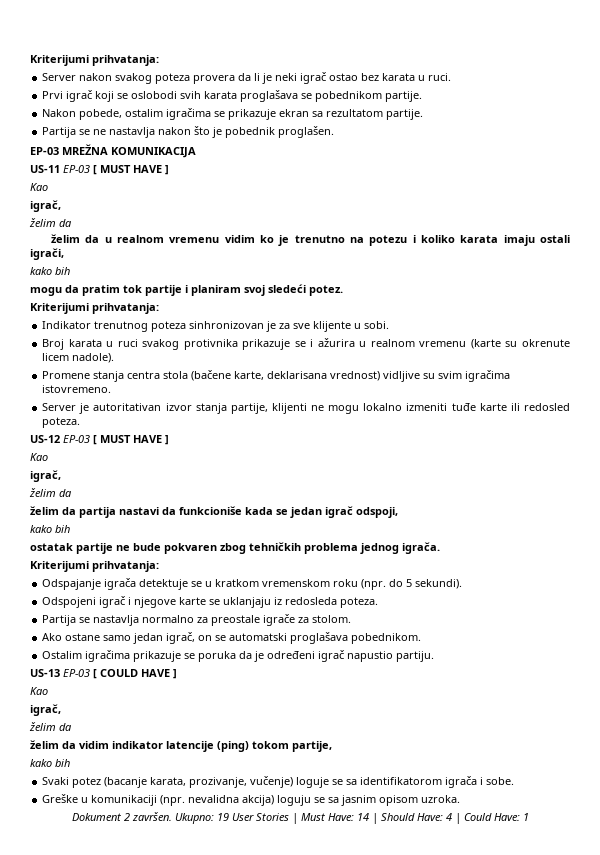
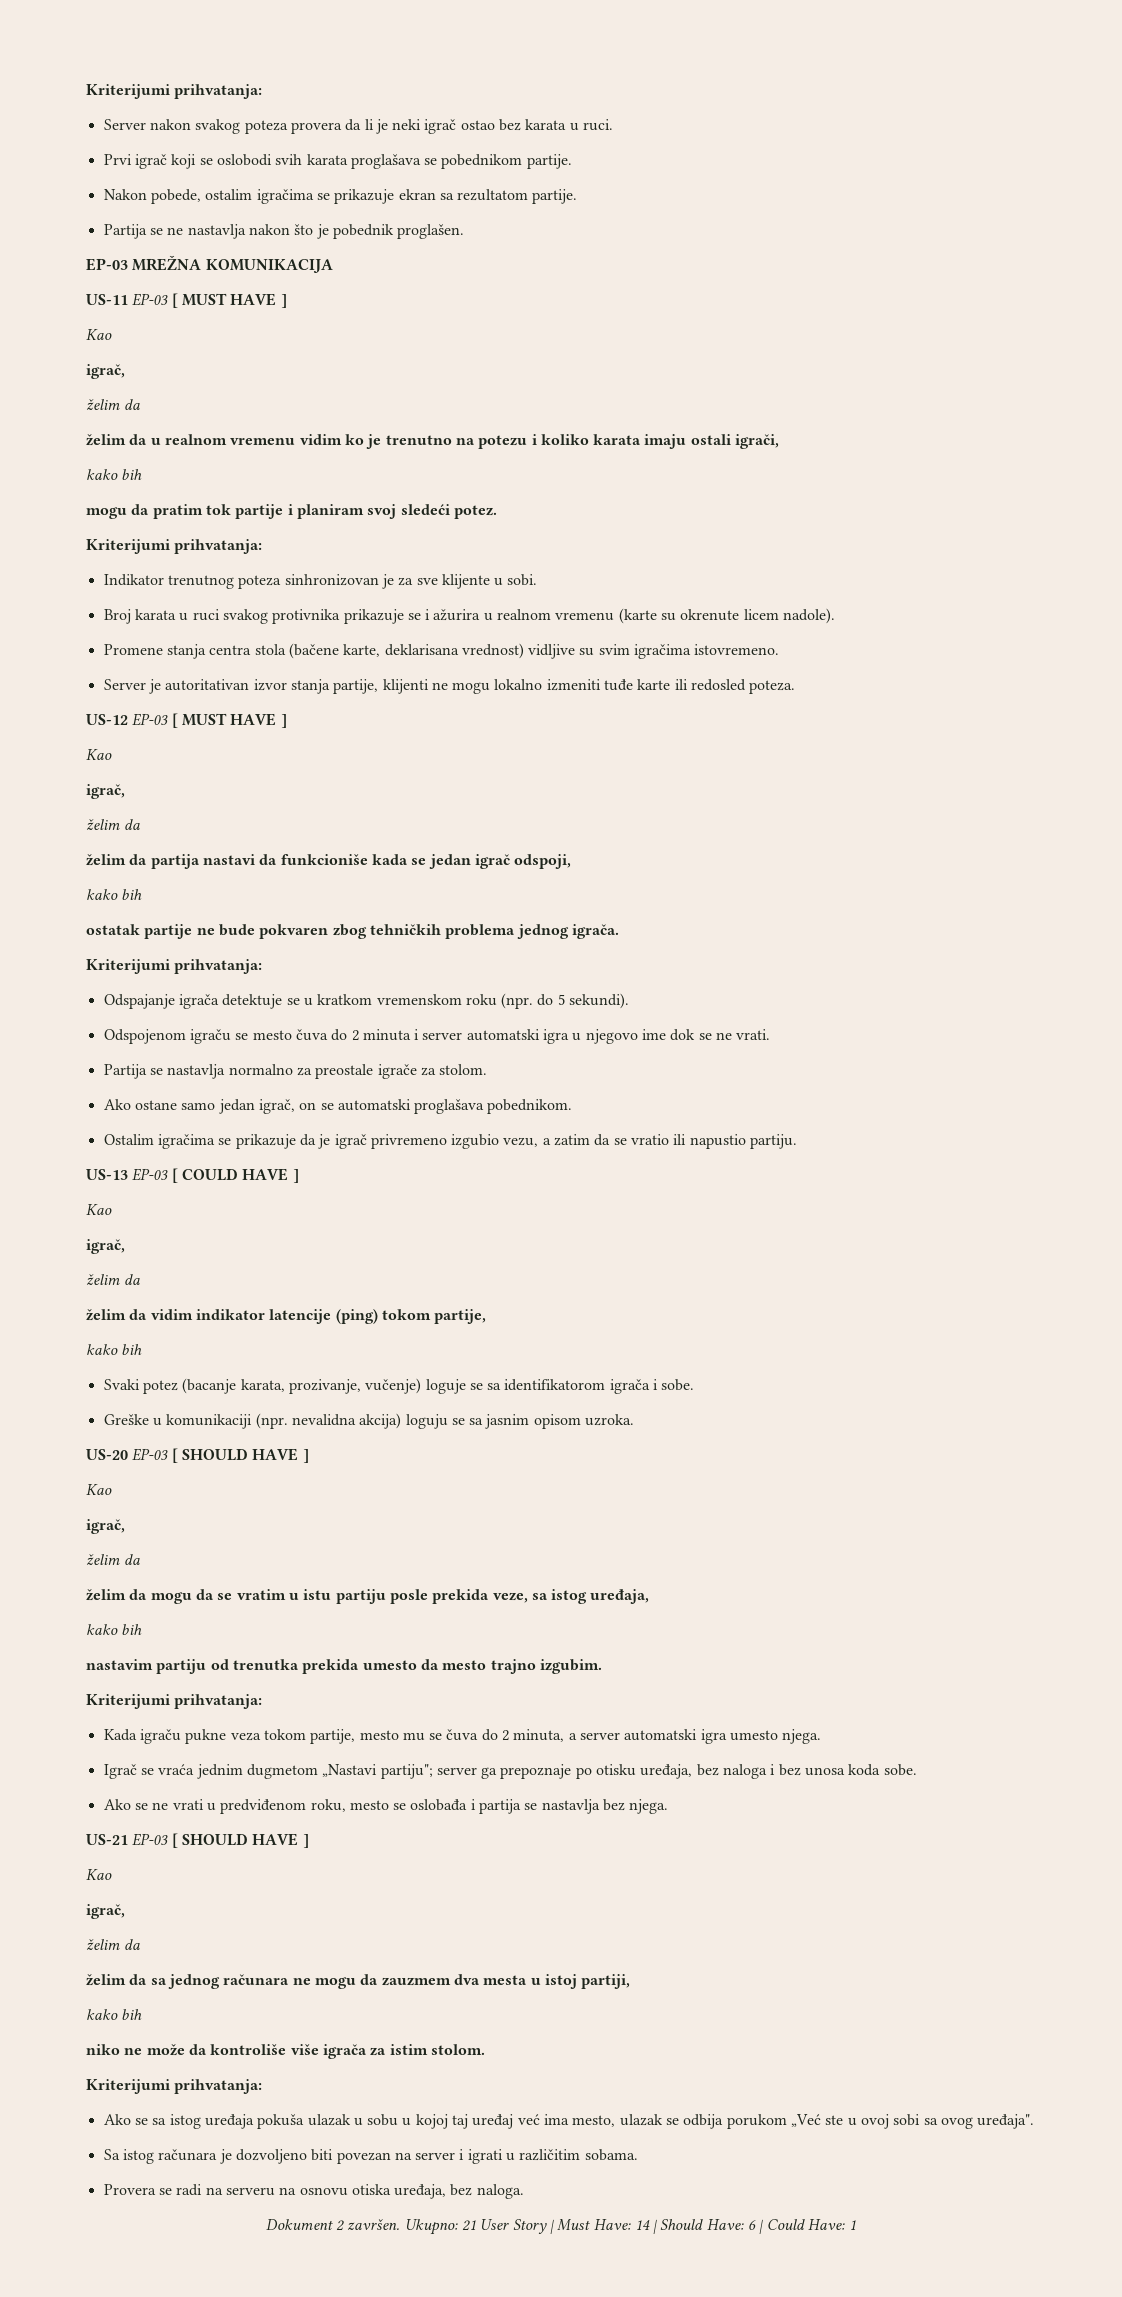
- Odspojeni igrač i njegove karte se uklanjaju iz redosleda poteza.
+ Odspojenom igraču se mesto čuva do 2 minuta i server automatski igra u njegovo ime dok se ne vrati.
- Ostalim igračima prikazuje se poruka da je određeni igrač napustio partiju.
+ Ostalim igračima se prikazuje da je igrač privremeno izgubio vezu, a zatim da se vratio ili napustio partiju.
+ US-20 EP-03 [ SHOULD HAVE ]
+ Kao
+ igrač,
+ želim da
+ želim da mogu da se vratim u istu partiju posle prekida veze, sa istog uređaja,
+ kako bih
+ nastavim partiju od trenutka prekida umesto da mesto trajno izgubim.
+ Kriterijumi prihvatanja:
+ Kada igraču pukne veza tokom partije, mesto mu se čuva do 2 minuta, a server automatski igra umesto njega.
+ Igrač se vraća jednim dugmetom „Nastavi partiju"; server ga prepoznaje po otisku uređaja, bez naloga i bez unosa koda sobe.
+ Ako se ne vrati u predviđenom roku, mesto se oslobađa i partija se nastavlja bez njega.
+ US-21 EP-03 [ SHOULD HAVE ]
+ Kao
+ igrač,
+ želim da
+ želim da sa jednog računara ne mogu da zauzmem dva mesta u istoj partiji,
+ kako bih
+ niko ne može da kontroliše više igrača za istim stolom.
+ Kriterijumi prihvatanja:
+ Ako se sa istog uređaja pokuša ulazak u sobu u kojoj taj uređaj već ima mesto, ulazak se odbija porukom „Već ste u ovoj sobi sa ovog uređaja".
+ Sa istog računara je dozvoljeno biti povezan na server i igrati u različitim sobama.
+ Provera se radi na serveru na osnovu otiska uređaja, bez naloga.
- Ukupno: 19 User Stories | Must Have: 14 | Should Have: 4 | Could Have: 1
+ Ukupno: 21 User Story | Must Have: 14 | Should Have: 6 | Could Have: 1

